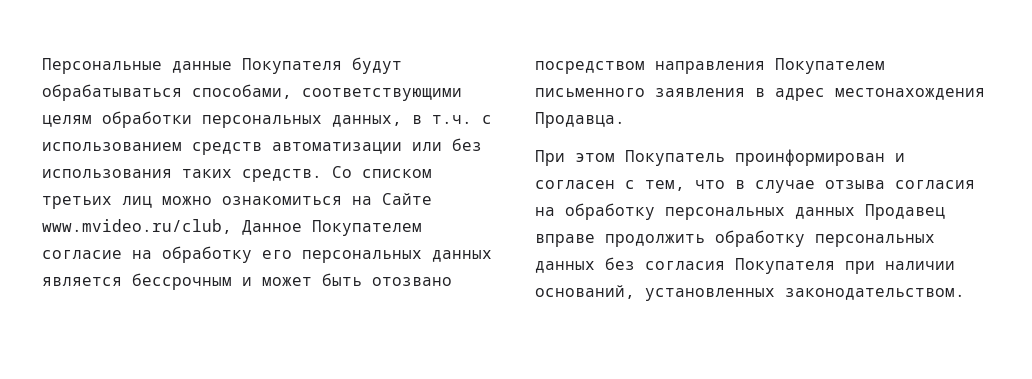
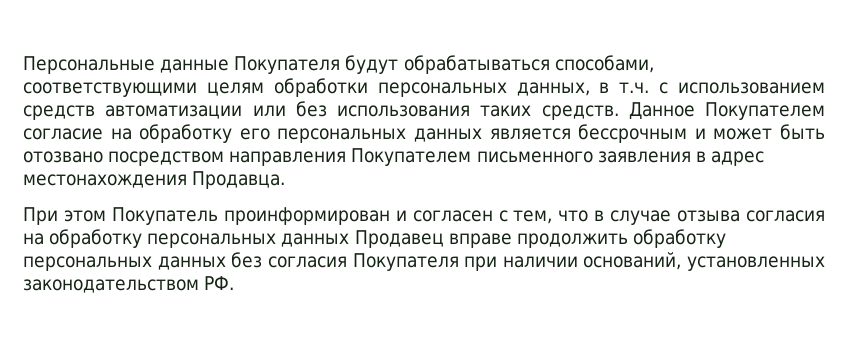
- Со списком третьих лиц можно ознакомиться на Сайте www.mvideo.ru/club, Данное Покупателем согласие на обработку его персональных данных является бессрочным и может быть отозвано посредством направления Покупателем письменного заявления в адрес местонахождения Продавца.
+ Данное Покупателем согласие на обработку его персональных данных является бессрочным и может быть отозвано посредством направления Покупателем письменного заявления в адрес местонахождения Продавца.
- При этом Покупатель проинформирован и согласен с тем, что в случае отзыва согласия на обработку персональных данных Продавец вправе продолжить обработку персональных данных без согласия Покупателя при наличии оснований, установленных законодательством.
+ При этом Покупатель проинформирован и согласен с тем, что в случае отзыва согласия на обработку персональных данных Продавец вправе продолжить обработку персональных данных без согласия Покупателя при наличии оснований, установленных законодательством РФ.

